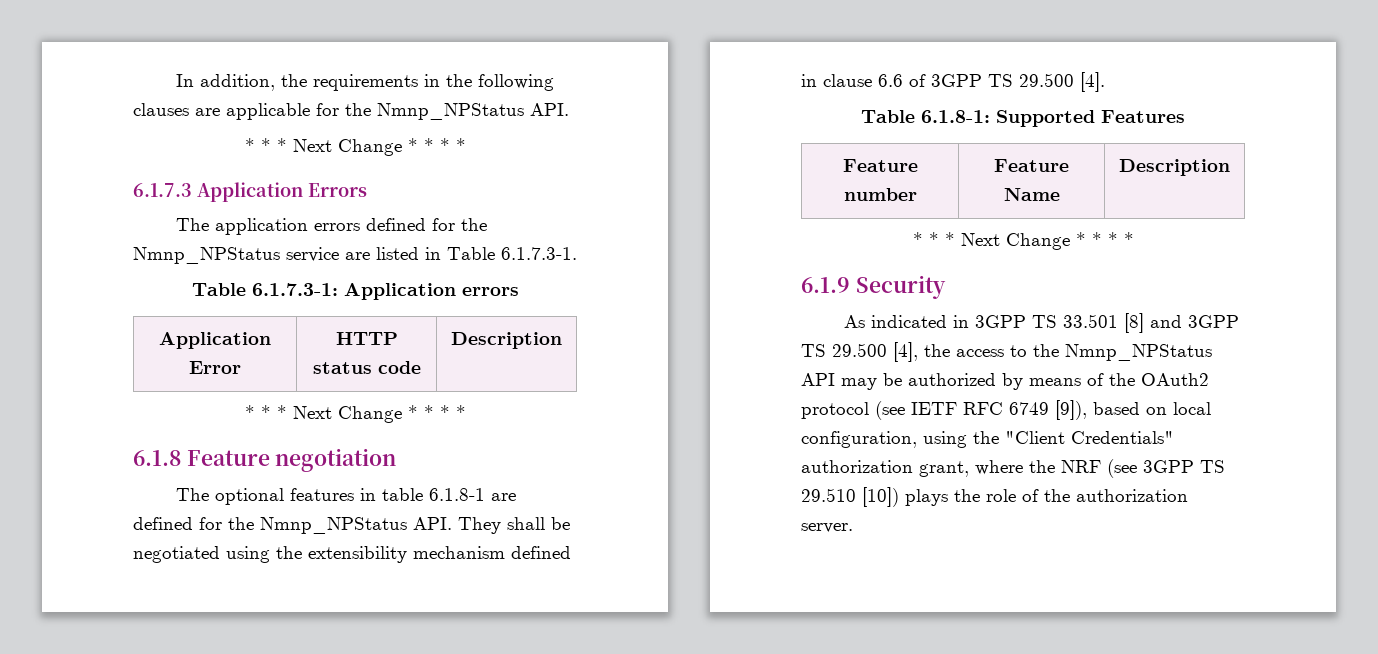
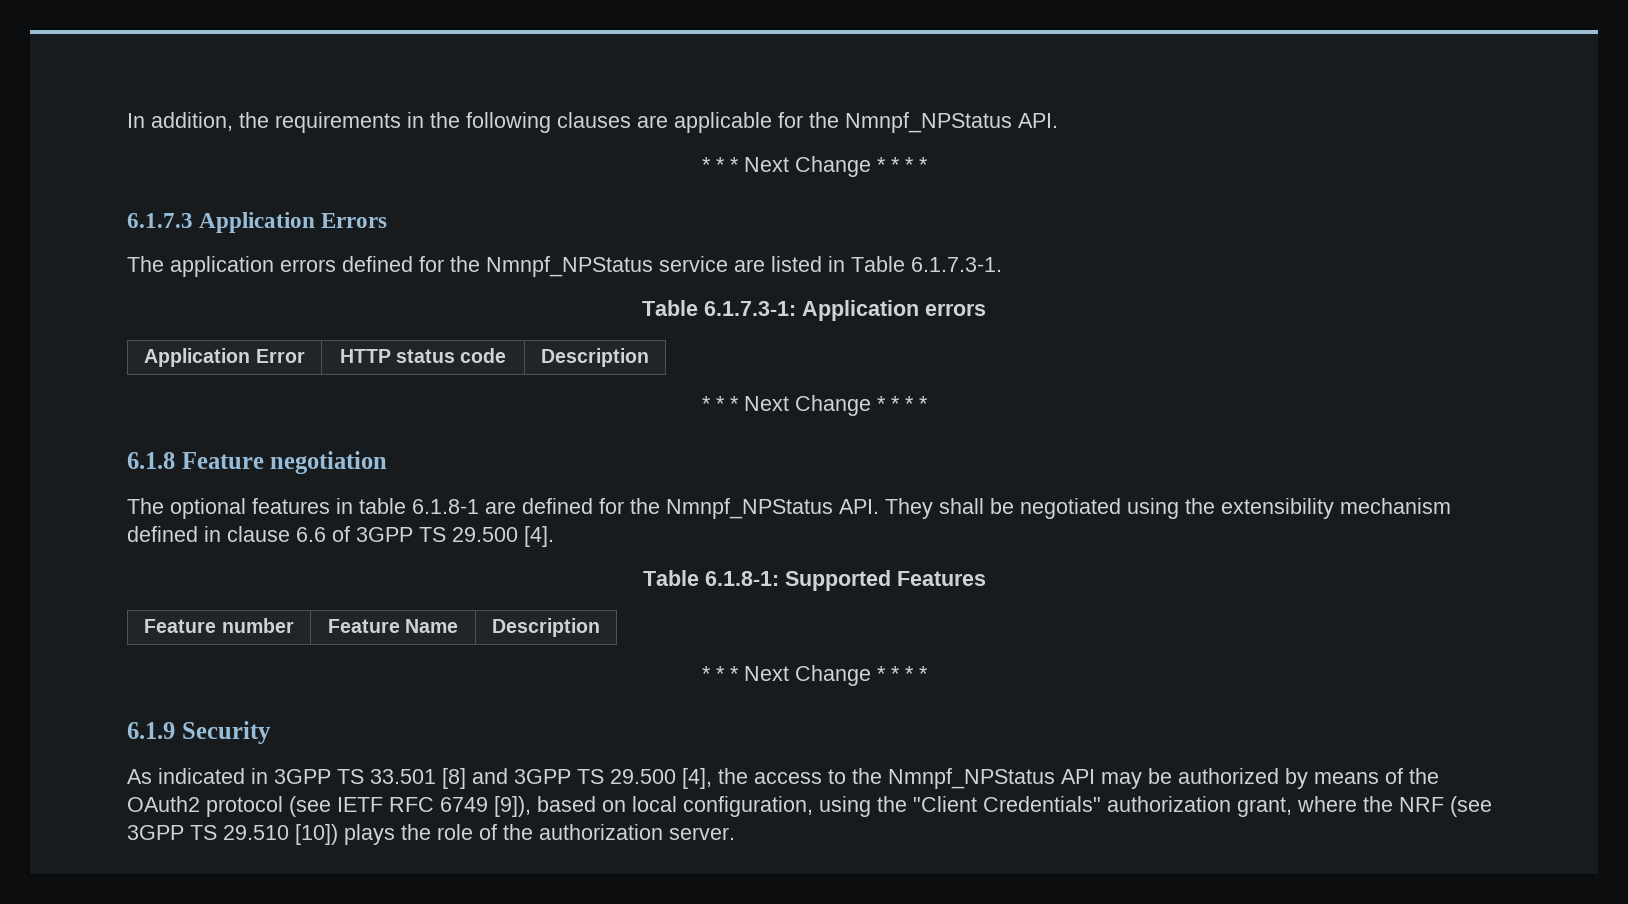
- In addition, the requirements in the following clauses are applicable for the Nmnp_NPStatus API.
+ In addition, the requirements in the following clauses are applicable for the Nmnpf_NPStatus API.
- The application errors defined for the Nmnp_NPStatus service are listed in Table 6.1.7.3-1.
+ The application errors defined for the Nmnpf_NPStatus service are listed in Table 6.1.7.3-1.
- The optional features in table 6.1.8-1 are defined for the Nmnp_NPStatus API. They shall be negotiated using the extensibility mechanism defined in clause 6.6 of 3GPP TS 29.500 [4].
+ The optional features in table 6.1.8-1 are defined for the Nmnpf_NPStatus API. They shall be negotiated using the extensibility mechanism defined in clause 6.6 of 3GPP TS 29.500 [4].
- As indicated in 3GPP TS 33.501 [8] and 3GPP TS 29.500 [4], the access to the Nmnp_NPStatus API may be authorized by means of the OAuth2 protocol (see IETF RFC 6749 [9]), based on local configuration, using the "Client Credentials" authorization grant, where the NRF (see 3GPP TS 29.510 [10]) plays the role of the authorization server.
+ As indicated in 3GPP TS 33.501 [8] and 3GPP TS 29.500 [4], the access to the Nmnpf_NPStatus API may be authorized by means of the OAuth2 protocol (see IETF RFC 6749 [9]), based on local configuration, using the "Client Credentials" authorization grant, where the NRF (see 3GPP TS 29.510 [10]) plays the role of the authorization server.

